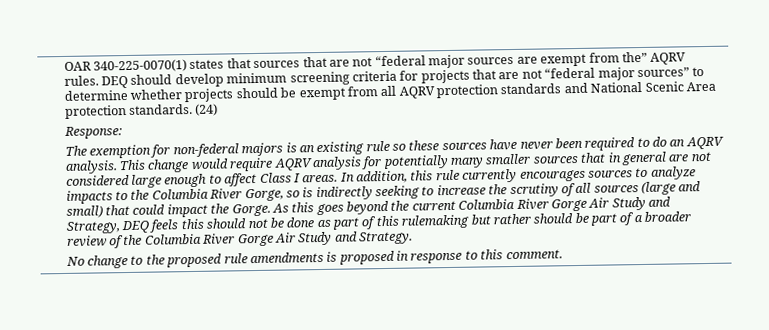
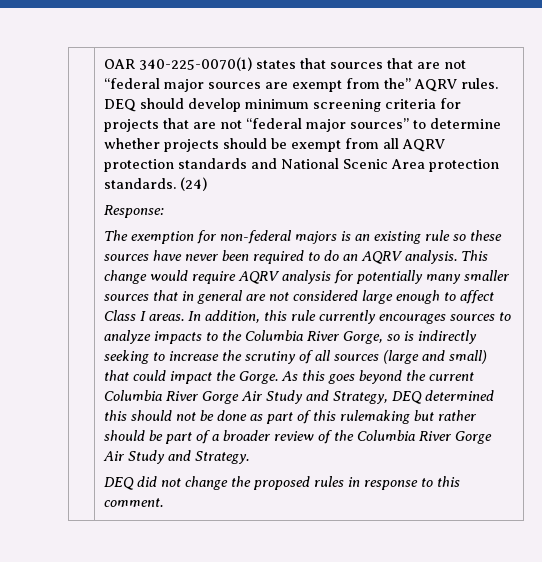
- As this goes beyond the current Columbia River Gorge Air Study and Strategy, DEQ feels this should not be done as part of this rulemaking but rather should be part of a broader review of the Columbia River Gorge Air Study and Strategy.
+ As this goes beyond the current Columbia River Gorge Air Study and Strategy, DEQ determined this should not be done as part of this rulemaking but rather should be part of a broader review of the Columbia River Gorge Air Study and Strategy.
- No change to the proposed rule amendments is proposed in response to this comment.
+ DEQ did not change the proposed rules in response to this comment.

